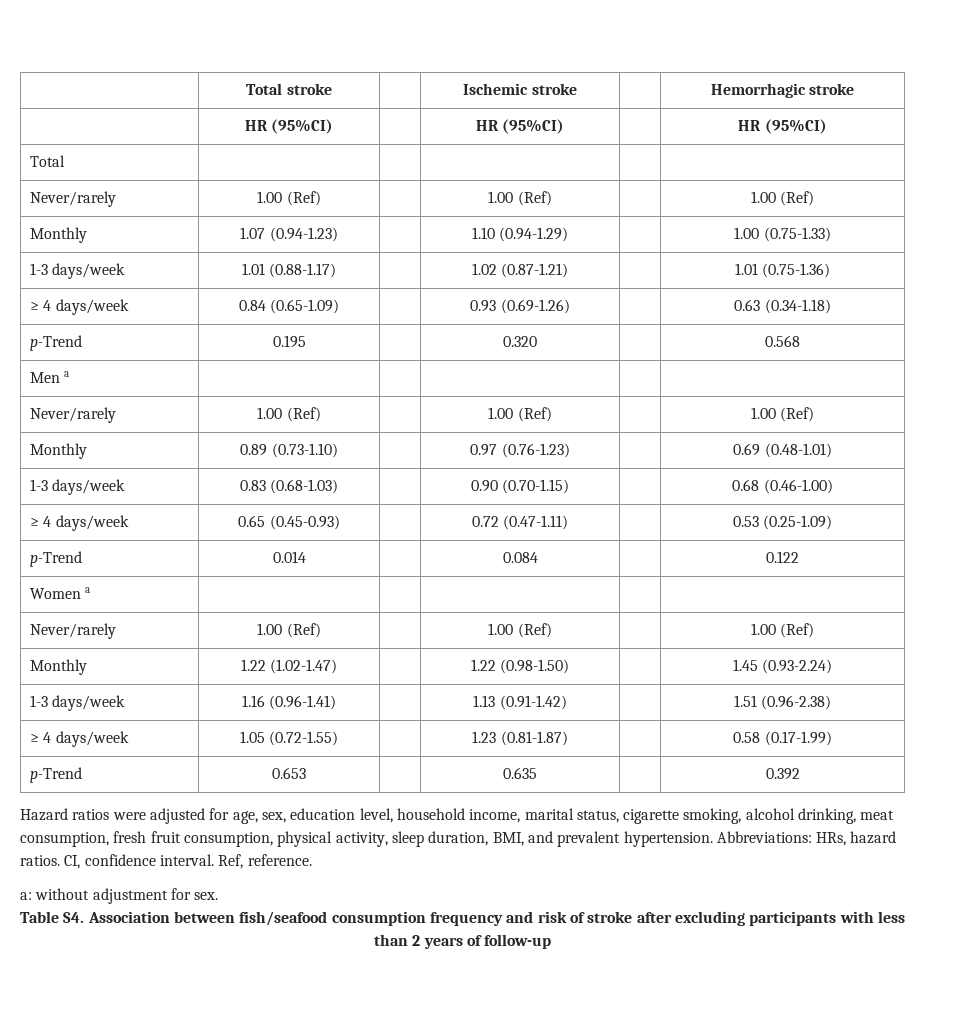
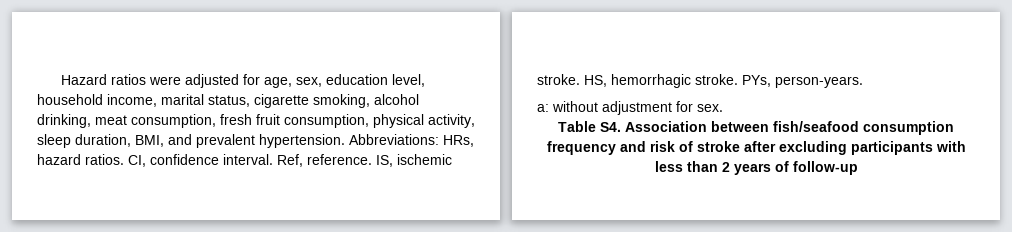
- | Total stroke | | Ischemic stroke | | Hemorrhagic stroke
- | HR (95%CI) | | HR (95%CI) | | HR (95%CI)
- Total | | | | |
- Never/rarely | 1.00 (Ref) | | 1.00 (Ref) | | 1.00 (Ref)
- Monthly | 1.07 (0.94-1.23) | | 1.10 (0.94-1.29) | | 1.00 (0.75-1.33)
- 1-3 days/week | 1.01 (0.88-1.17) | | 1.02 (0.87-1.21) | | 1.01 (0.75-1.36)
- ≥ 4 days/week | 0.84 (0.65-1.09) | | 0.93 (0.69-1.26) | | 0.63 (0.34-1.18)
- p-Trend | 0.195 | | 0.320 | | 0.568
- Men a | | | | |
- Never/rarely | 1.00 (Ref) | | 1.00 (Ref) | | 1.00 (Ref)
- Monthly | 0.89 (0.73-1.10) | | 0.97 (0.76-1.23) | | 0.69 (0.48-1.01)
- 1-3 days/week | 0.83 (0.68-1.03) | | 0.90 (0.70-1.15) | | 0.68 (0.46-1.00)
- ≥ 4 days/week | 0.65 (0.45-0.93) | | 0.72 (0.47-1.11) | | 0.53 (0.25-1.09)
- p-Trend | 0.014 | | 0.084 | | 0.122
- Women a | | | | |
- Never/rarely | 1.00 (Ref) | | 1.00 (Ref) | | 1.00 (Ref)
- Monthly | 1.22 (1.02-1.47) | | 1.22 (0.98-1.50) | | 1.45 (0.93-2.24)
- 1-3 days/week | 1.16 (0.96-1.41) | | 1.13 (0.91-1.42) | | 1.51 (0.96-2.38)
- ≥ 4 days/week | 1.05 (0.72-1.55) | | 1.23 (0.81-1.87) | | 0.58 (0.17-1.99)
- p-Trend | 0.653 | | 0.635 | | 0.392
+ IS, ischemic stroke. HS, hemorrhagic stroke. PYs, person-years.

